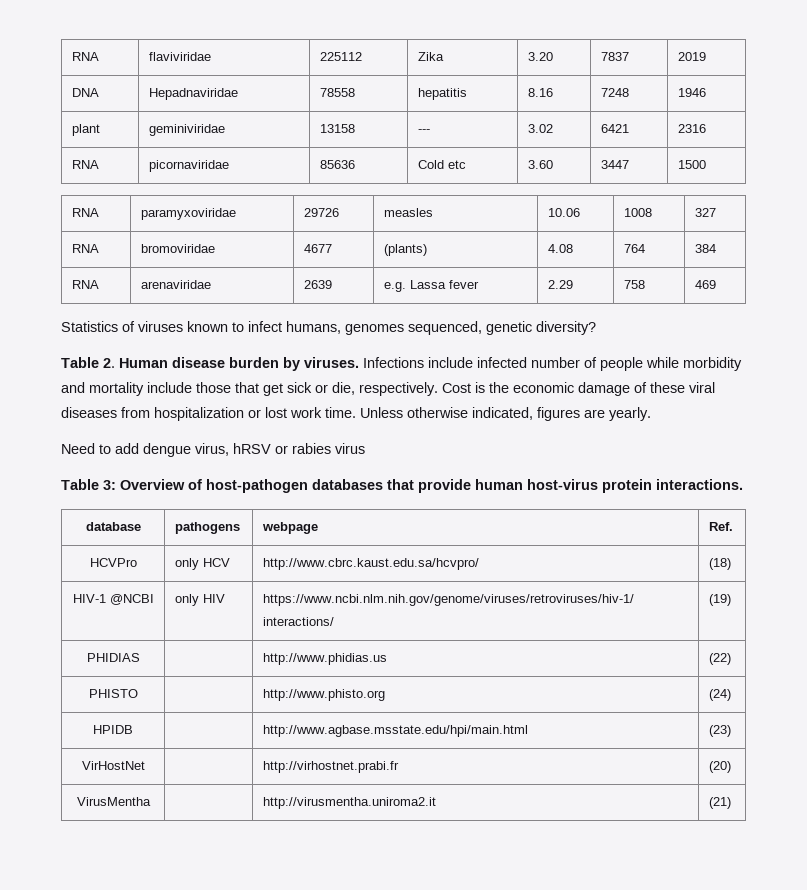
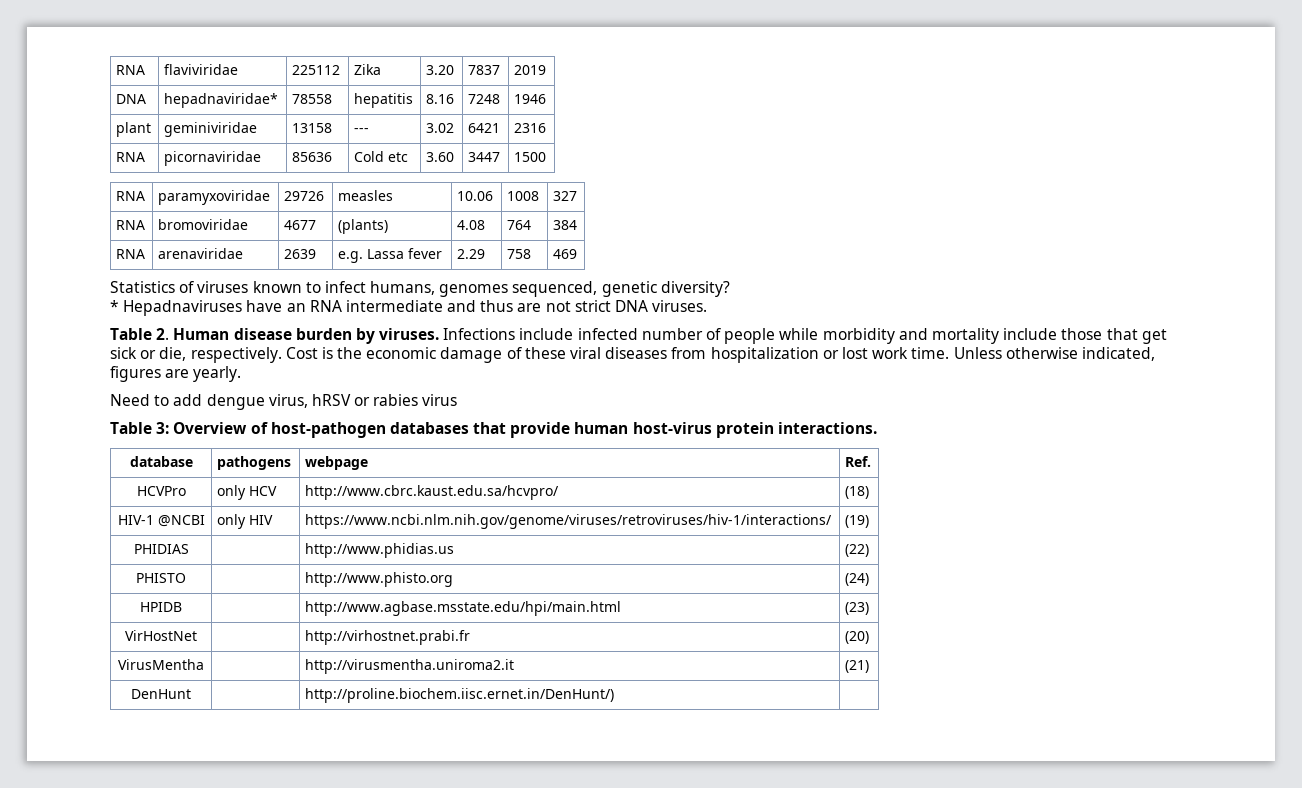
- DNA | Hepadnaviridae | 78558 | hepatitis | 8.16 | 7248 | 1946
+ DNA | hepadnaviridae* | 78558 | hepatitis | 8.16 | 7248 | 1946
+ * Hepadnaviruses have an RNA intermediate and thus are not strict DNA viruses.
+ DenHunt | | http://proline.biochem.iisc.ernet.in/DenHunt/) |

